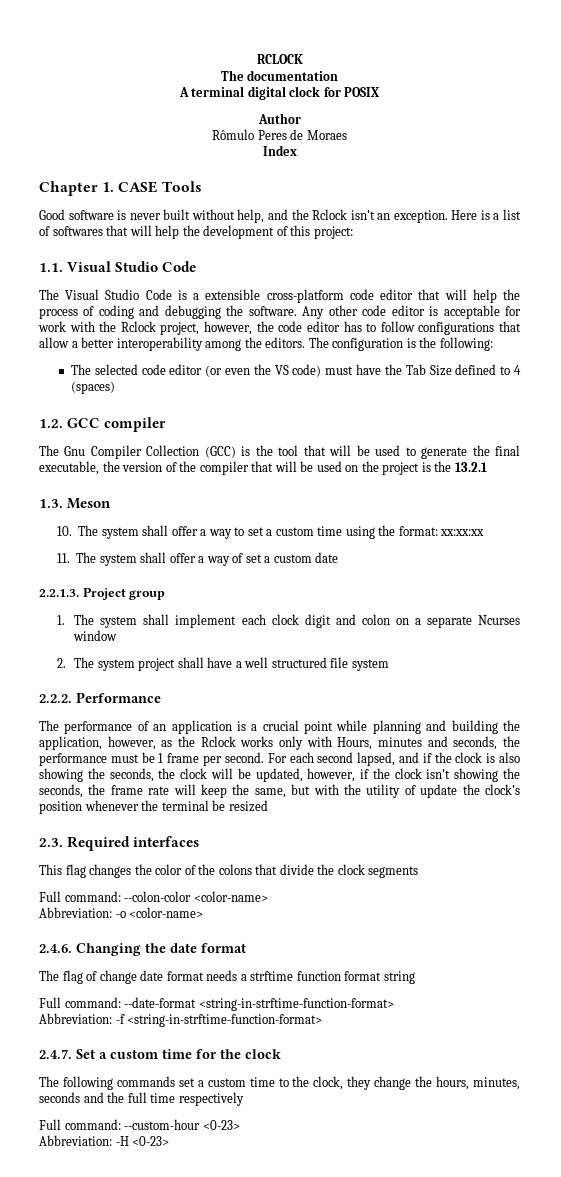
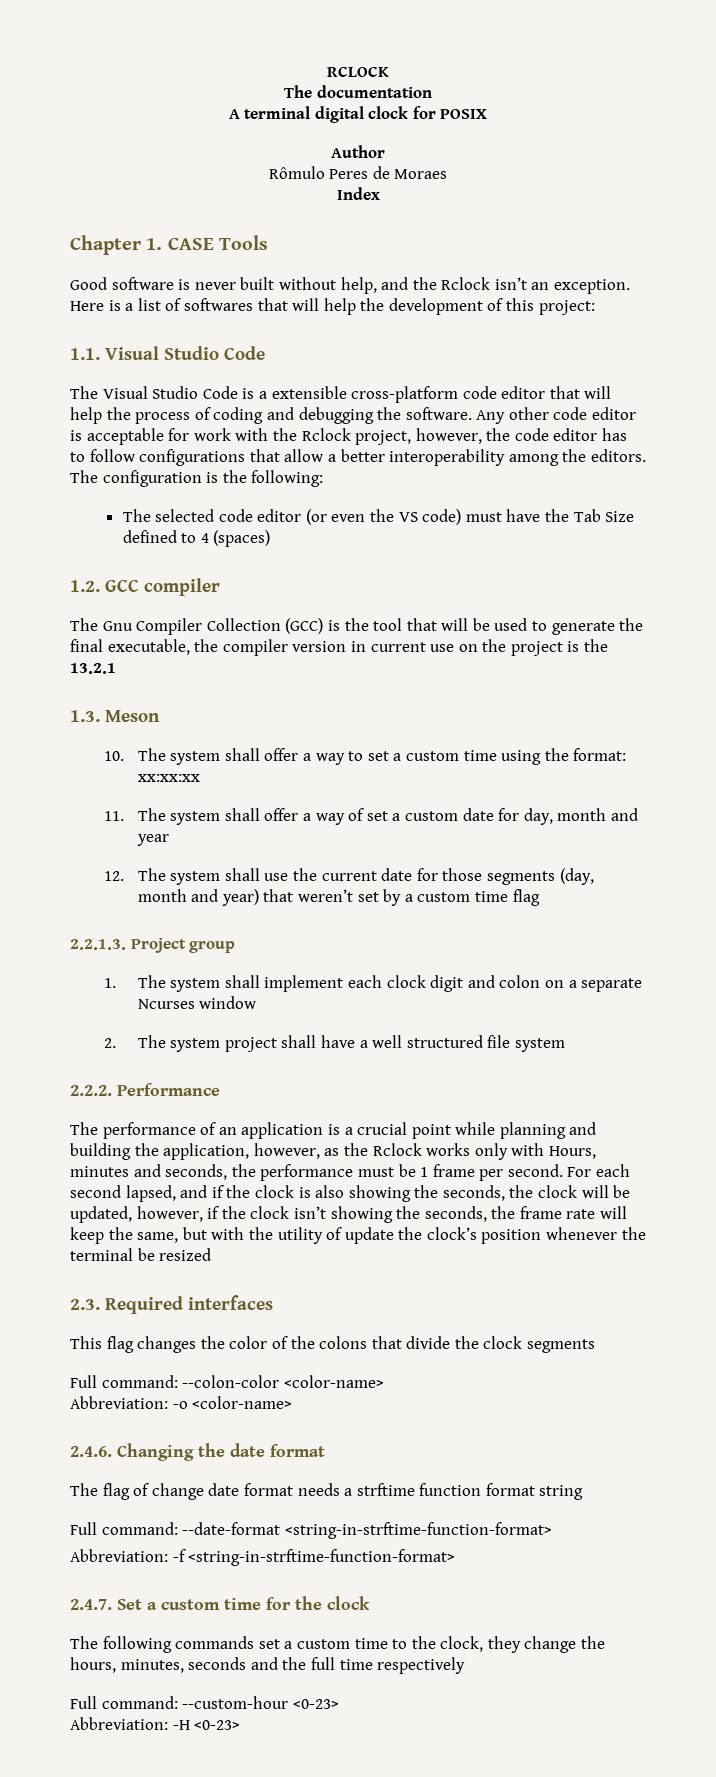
- The Gnu Compiler Collection (GCC) is the tool that will be used to generate the final executable, the version of the compiler that will be used on the project is the 13.2.1
+ The Gnu Compiler Collection (GCC) is the tool that will be used to generate the final executable, the compiler version in current use on the project is the 13.2.1
- 11. The system shall offer a way of set a custom date
+ 11. The system shall offer a way of set a custom date for day, month and year
+ 12. The system shall use the current date for those segments (day, month and year) that weren’t set by a custom time flag

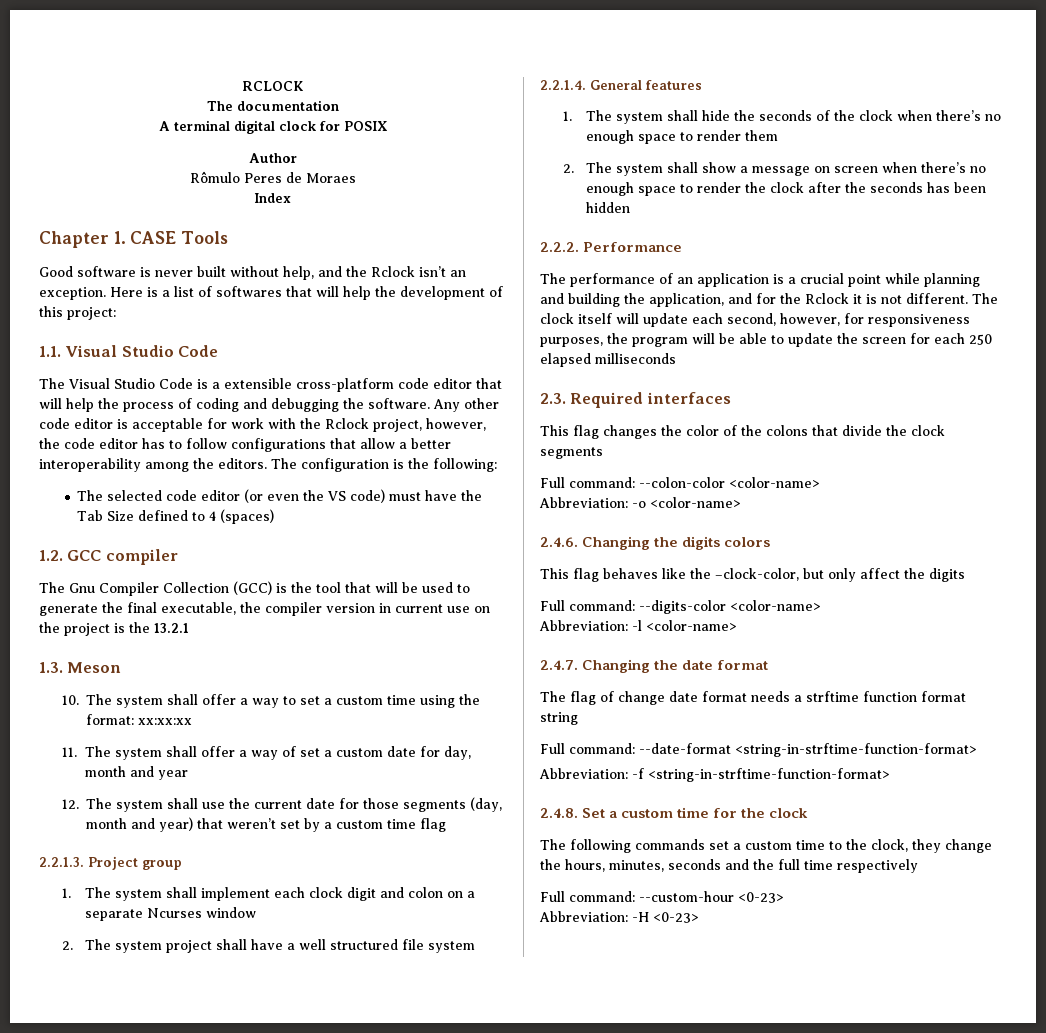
+ 2.2.1.4. General features
+ 1. The system shall hide the seconds of the clock when there’s no enough space to render them
+ 2. The system shall show a message on screen when there’s no enough space to render the clock after the seconds has been hidden
- The performance of an application is a crucial point while planning and building the application, however, as the Rclock works only with Hours, minutes and seconds, the performance must be 1 frame per second. For each second lapsed, and if the clock is also showing the seconds, the clock will be updated, however, if the clock isn’t showing the seconds, the frame rate will keep the same, but with the utility of update the clock’s position whenever the terminal be resized
+ The performance of an application is a crucial point while planning and building the application, and for the Rclock it is not different. The clock itself will update each second, however, for responsiveness purposes, the program will be able to update the screen for each 250 elapsed milliseconds
- 2.4.6. Changing the date format
+ 2.4.6. Changing the digits colors
+ This flag behaves like the –clock-color, but only affect the digits
+ Full command: --digits-color <color-name>
+ Abbreviation: -l <color-name>
+ 2.4.7. Changing the date format
- 2.4.7. Set a custom time for the clock
+ 2.4.8. Set a custom time for the clock

